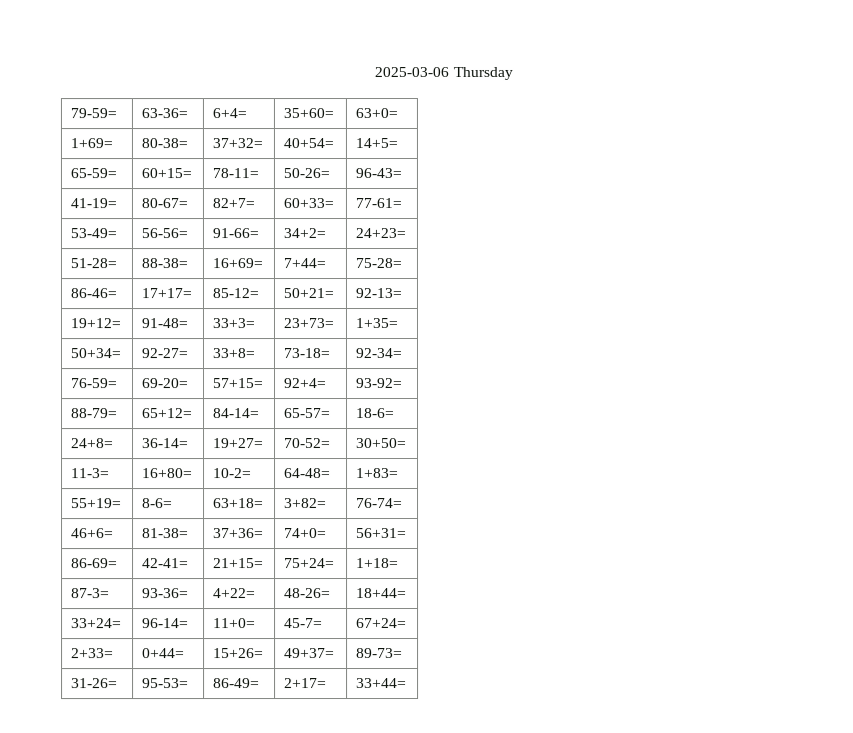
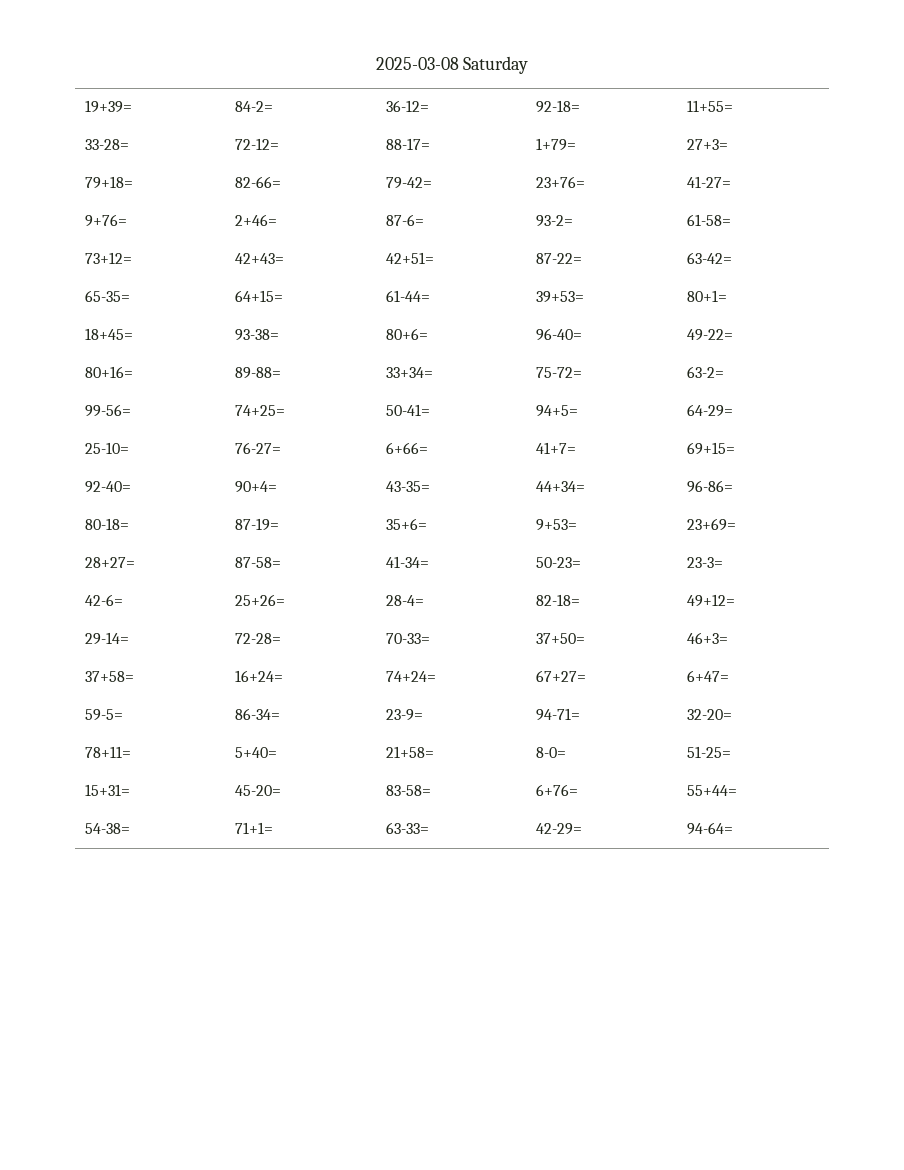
- 2025-03-06 Thursday
- 79-59= | 63-36= | 6+4= | 35+60= | 63+0=
- 1+69= | 80-38= | 37+32= | 40+54= | 14+5=
- 65-59= | 60+15= | 78-11= | 50-26= | 96-43=
- 41-19= | 80-67= | 82+7= | 60+33= | 77-61=
- 53-49= | 56-56= | 91-66= | 34+2= | 24+23=
- 51-28= | 88-38= | 16+69= | 7+44= | 75-28=
- 86-46= | 17+17= | 85-12= | 50+21= | 92-13=
- 19+12= | 91-48= | 33+3= | 23+73= | 1+35=
- 50+34= | 92-27= | 33+8= | 73-18= | 92-34=
- 76-59= | 69-20= | 57+15= | 92+4= | 93-92=
- 88-79= | 65+12= | 84-14= | 65-57= | 18-6=
- 24+8= | 36-14= | 19+27= | 70-52= | 30+50=
- 11-3= | 16+80= | 10-2= | 64-48= | 1+83=
- 55+19= | 8-6= | 63+18= | 3+82= | 76-74=
- 46+6= | 81-38= | 37+36= | 74+0= | 56+31=
- 86-69= | 42-41= | 21+15= | 75+24= | 1+18=
- 87-3= | 93-36= | 4+22= | 48-26= | 18+44=
- 33+24= | 96-14= | 11+0= | 45-7= | 67+24=
- 2+33= | 0+44= | 15+26= | 49+37= | 89-73=
- 31-26= | 95-53= | 86-49= | 2+17= | 33+44=
+ 2025-03-08 Saturday
+ 19+39= | 84-2= | 36-12= | 92-18= | 11+55=
+ 33-28= | 72-12= | 88-17= | 1+79= | 27+3=
+ 79+18= | 82-66= | 79-42= | 23+76= | 41-27=
+ 9+76= | 2+46= | 87-6= | 93-2= | 61-58=
+ 73+12= | 42+43= | 42+51= | 87-22= | 63-42=
+ 65-35= | 64+15= | 61-44= | 39+53= | 80+1=
+ 18+45= | 93-38= | 80+6= | 96-40= | 49-22=
+ 80+16= | 89-88= | 33+34= | 75-72= | 63-2=
+ 99-56= | 74+25= | 50-41= | 94+5= | 64-29=
+ 25-10= | 76-27= | 6+66= | 41+7= | 69+15=
+ 92-40= | 90+4= | 43-35= | 44+34= | 96-86=
+ 80-18= | 87-19= | 35+6= | 9+53= | 23+69=
+ 28+27= | 87-58= | 41-34= | 50-23= | 23-3=
+ 42-6= | 25+26= | 28-4= | 82-18= | 49+12=
+ 29-14= | 72-28= | 70-33= | 37+50= | 46+3=
+ 37+58= | 16+24= | 74+24= | 67+27= | 6+47=
+ 59-5= | 86-34= | 23-9= | 94-71= | 32-20=
+ 78+11= | 5+40= | 21+58= | 8-0= | 51-25=
+ 15+31= | 45-20= | 83-58= | 6+76= | 55+44=
+ 54-38= | 71+1= | 63-33= | 42-29= | 94-64=

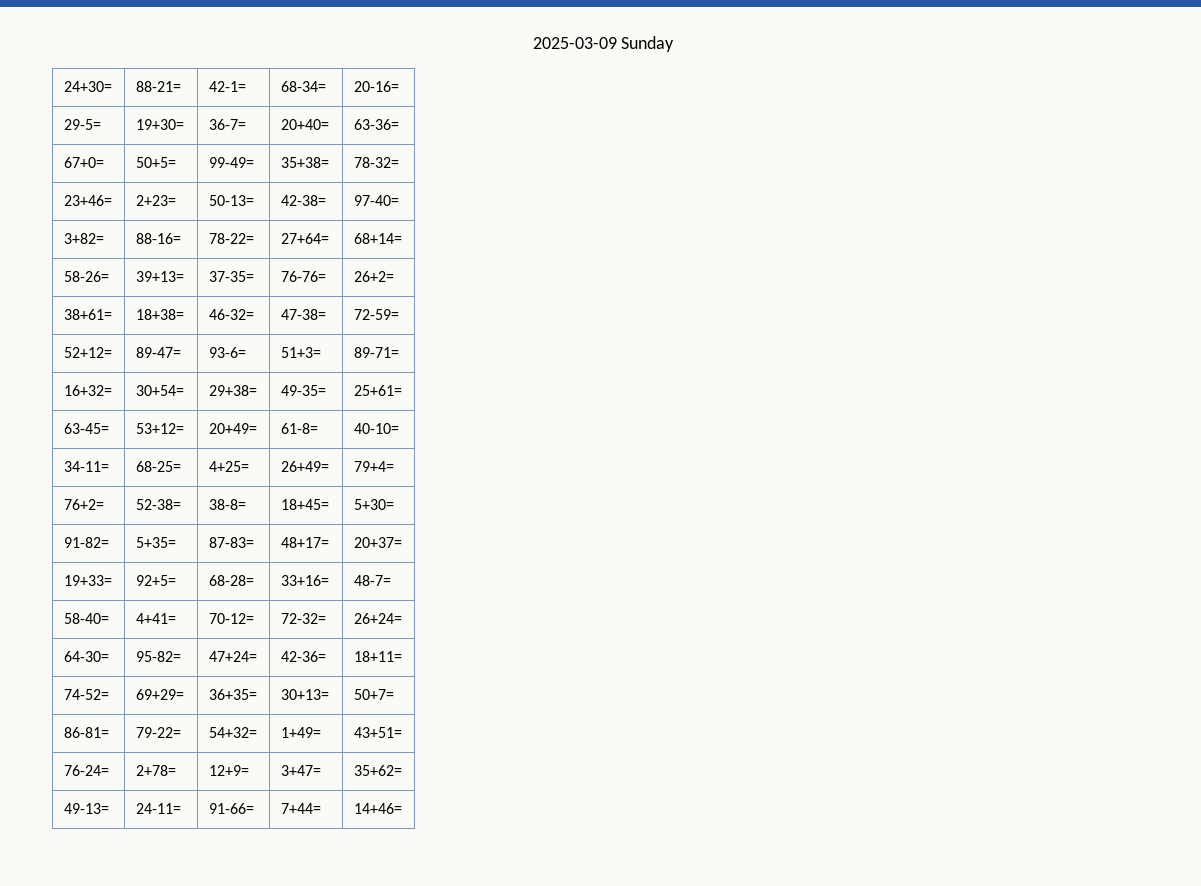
- 2025-03-08 Saturday
- 19+39= | 84-2= | 36-12= | 92-18= | 11+55=
- 33-28= | 72-12= | 88-17= | 1+79= | 27+3=
- 79+18= | 82-66= | 79-42= | 23+76= | 41-27=
- 9+76= | 2+46= | 87-6= | 93-2= | 61-58=
- 73+12= | 42+43= | 42+51= | 87-22= | 63-42=
- 65-35= | 64+15= | 61-44= | 39+53= | 80+1=
- 18+45= | 93-38= | 80+6= | 96-40= | 49-22=
- 80+16= | 89-88= | 33+34= | 75-72= | 63-2=
- 99-56= | 74+25= | 50-41= | 94+5= | 64-29=
- 25-10= | 76-27= | 6+66= | 41+7= | 69+15=
- 92-40= | 90+4= | 43-35= | 44+34= | 96-86=
- 80-18= | 87-19= | 35+6= | 9+53= | 23+69=
- 28+27= | 87-58= | 41-34= | 50-23= | 23-3=
- 42-6= | 25+26= | 28-4= | 82-18= | 49+12=
- 29-14= | 72-28= | 70-33= | 37+50= | 46+3=
- 37+58= | 16+24= | 74+24= | 67+27= | 6+47=
- 59-5= | 86-34= | 23-9= | 94-71= | 32-20=
- 78+11= | 5+40= | 21+58= | 8-0= | 51-25=
- 15+31= | 45-20= | 83-58= | 6+76= | 55+44=
- 54-38= | 71+1= | 63-33= | 42-29= | 94-64=
+ 2025-03-09 Sunday
+ 24+30= | 88-21= | 42-1= | 68-34= | 20-16=
+ 29-5= | 19+30= | 36-7= | 20+40= | 63-36=
+ 67+0= | 50+5= | 99-49= | 35+38= | 78-32=
+ 23+46= | 2+23= | 50-13= | 42-38= | 97-40=
+ 3+82= | 88-16= | 78-22= | 27+64= | 68+14=
+ 58-26= | 39+13= | 37-35= | 76-76= | 26+2=
+ 38+61= | 18+38= | 46-32= | 47-38= | 72-59=
+ 52+12= | 89-47= | 93-6= | 51+3= | 89-71=
+ 16+32= | 30+54= | 29+38= | 49-35= | 25+61=
+ 63-45= | 53+12= | 20+49= | 61-8= | 40-10=
+ 34-11= | 68-25= | 4+25= | 26+49= | 79+4=
+ 76+2= | 52-38= | 38-8= | 18+45= | 5+30=
+ 91-82= | 5+35= | 87-83= | 48+17= | 20+37=
+ 19+33= | 92+5= | 68-28= | 33+16= | 48-7=
+ 58-40= | 4+41= | 70-12= | 72-32= | 26+24=
+ 64-30= | 95-82= | 47+24= | 42-36= | 18+11=
+ 74-52= | 69+29= | 36+35= | 30+13= | 50+7=
+ 86-81= | 79-22= | 54+32= | 1+49= | 43+51=
+ 76-24= | 2+78= | 12+9= | 3+47= | 35+62=
+ 49-13= | 24-11= | 91-66= | 7+44= | 14+46=

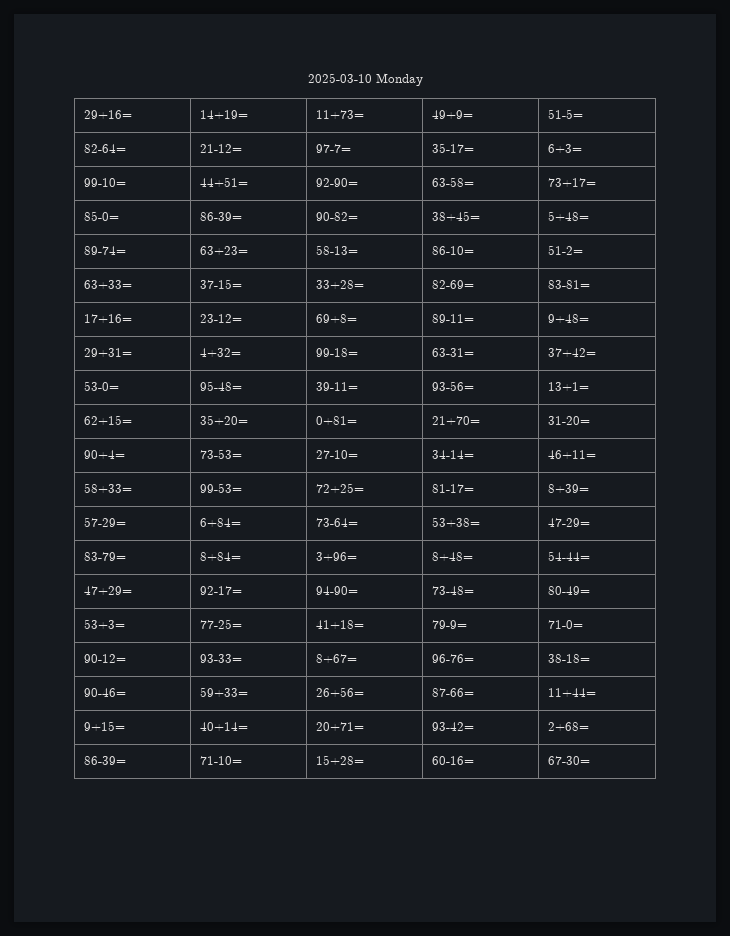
- 2025-03-09 Sunday
- 24+30= | 88-21= | 42-1= | 68-34= | 20-16=
- 29-5= | 19+30= | 36-7= | 20+40= | 63-36=
- 67+0= | 50+5= | 99-49= | 35+38= | 78-32=
- 23+46= | 2+23= | 50-13= | 42-38= | 97-40=
- 3+82= | 88-16= | 78-22= | 27+64= | 68+14=
- 58-26= | 39+13= | 37-35= | 76-76= | 26+2=
- 38+61= | 18+38= | 46-32= | 47-38= | 72-59=
- 52+12= | 89-47= | 93-6= | 51+3= | 89-71=
- 16+32= | 30+54= | 29+38= | 49-35= | 25+61=
- 63-45= | 53+12= | 20+49= | 61-8= | 40-10=
- 34-11= | 68-25= | 4+25= | 26+49= | 79+4=
- 76+2= | 52-38= | 38-8= | 18+45= | 5+30=
- 91-82= | 5+35= | 87-83= | 48+17= | 20+37=
- 19+33= | 92+5= | 68-28= | 33+16= | 48-7=
- 58-40= | 4+41= | 70-12= | 72-32= | 26+24=
- 64-30= | 95-82= | 47+24= | 42-36= | 18+11=
- 74-52= | 69+29= | 36+35= | 30+13= | 50+7=
- 86-81= | 79-22= | 54+32= | 1+49= | 43+51=
- 76-24= | 2+78= | 12+9= | 3+47= | 35+62=
- 49-13= | 24-11= | 91-66= | 7+44= | 14+46=
+ 2025-03-10 Monday
+ 29+16= | 14+19= | 11+73= | 49+9= | 51-5=
+ 82-64= | 21-12= | 97-7= | 35-17= | 6+3=
+ 99-10= | 44+51= | 92-90= | 63-58= | 73+17=
+ 85-0= | 86-39= | 90-82= | 38+45= | 5+48=
+ 89-74= | 63+23= | 58-13= | 86-10= | 51-2=
+ 63+33= | 37-15= | 33+28= | 82-69= | 83-81=
+ 17+16= | 23-12= | 69+8= | 89-11= | 9+48=
+ 29+31= | 4+32= | 99-18= | 63-31= | 37+42=
+ 53-0= | 95-48= | 39-11= | 93-56= | 13+1=
+ 62+15= | 35+20= | 0+81= | 21+70= | 31-20=
+ 90+4= | 73-53= | 27-10= | 34-14= | 46+11=
+ 58+33= | 99-53= | 72+25= | 81-17= | 8+39=
+ 57-29= | 6+84= | 73-64= | 53+38= | 47-29=
+ 83-79= | 8+84= | 3+96= | 8+48= | 54-44=
+ 47+29= | 92-17= | 94-90= | 73-48= | 80-49=
+ 53+3= | 77-25= | 41+18= | 79-9= | 71-0=
+ 90-12= | 93-33= | 8+67= | 96-76= | 38-18=
+ 90-46= | 59+33= | 26+56= | 87-66= | 11+44=
+ 9+15= | 40+14= | 20+71= | 93-42= | 2+68=
+ 86-39= | 71-10= | 15+28= | 60-16= | 67-30=

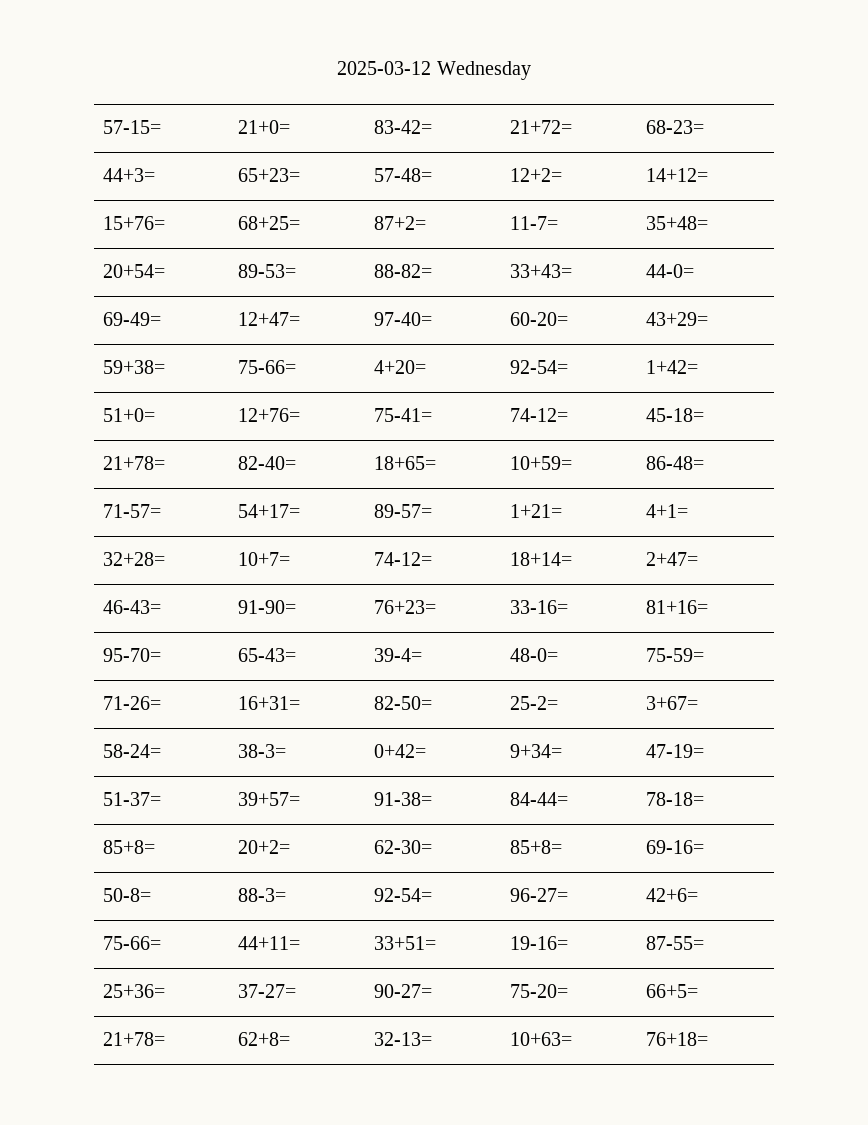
- 2025-03-10 Monday
- 29+16= | 14+19= | 11+73= | 49+9= | 51-5=
- 82-64= | 21-12= | 97-7= | 35-17= | 6+3=
- 99-10= | 44+51= | 92-90= | 63-58= | 73+17=
- 85-0= | 86-39= | 90-82= | 38+45= | 5+48=
- 89-74= | 63+23= | 58-13= | 86-10= | 51-2=
- 63+33= | 37-15= | 33+28= | 82-69= | 83-81=
- 17+16= | 23-12= | 69+8= | 89-11= | 9+48=
- 29+31= | 4+32= | 99-18= | 63-31= | 37+42=
- 53-0= | 95-48= | 39-11= | 93-56= | 13+1=
- 62+15= | 35+20= | 0+81= | 21+70= | 31-20=
- 90+4= | 73-53= | 27-10= | 34-14= | 46+11=
- 58+33= | 99-53= | 72+25= | 81-17= | 8+39=
- 57-29= | 6+84= | 73-64= | 53+38= | 47-29=
- 83-79= | 8+84= | 3+96= | 8+48= | 54-44=
- 47+29= | 92-17= | 94-90= | 73-48= | 80-49=
- 53+3= | 77-25= | 41+18= | 79-9= | 71-0=
- 90-12= | 93-33= | 8+67= | 96-76= | 38-18=
- 90-46= | 59+33= | 26+56= | 87-66= | 11+44=
- 9+15= | 40+14= | 20+71= | 93-42= | 2+68=
- 86-39= | 71-10= | 15+28= | 60-16= | 67-30=
+ 2025-03-12 Wednesday
+ 57-15= | 21+0= | 83-42= | 21+72= | 68-23=
+ 44+3= | 65+23= | 57-48= | 12+2= | 14+12=
+ 15+76= | 68+25= | 87+2= | 11-7= | 35+48=
+ 20+54= | 89-53= | 88-82= | 33+43= | 44-0=
+ 69-49= | 12+47= | 97-40= | 60-20= | 43+29=
+ 59+38= | 75-66= | 4+20= | 92-54= | 1+42=
+ 51+0= | 12+76= | 75-41= | 74-12= | 45-18=
+ 21+78= | 82-40= | 18+65= | 10+59= | 86-48=
+ 71-57= | 54+17= | 89-57= | 1+21= | 4+1=
+ 32+28= | 10+7= | 74-12= | 18+14= | 2+47=
+ 46-43= | 91-90= | 76+23= | 33-16= | 81+16=
+ 95-70= | 65-43= | 39-4= | 48-0= | 75-59=
+ 71-26= | 16+31= | 82-50= | 25-2= | 3+67=
+ 58-24= | 38-3= | 0+42= | 9+34= | 47-19=
+ 51-37= | 39+57= | 91-38= | 84-44= | 78-18=
+ 85+8= | 20+2= | 62-30= | 85+8= | 69-16=
+ 50-8= | 88-3= | 92-54= | 96-27= | 42+6=
+ 75-66= | 44+11= | 33+51= | 19-16= | 87-55=
+ 25+36= | 37-27= | 90-27= | 75-20= | 66+5=
+ 21+78= | 62+8= | 32-13= | 10+63= | 76+18=

